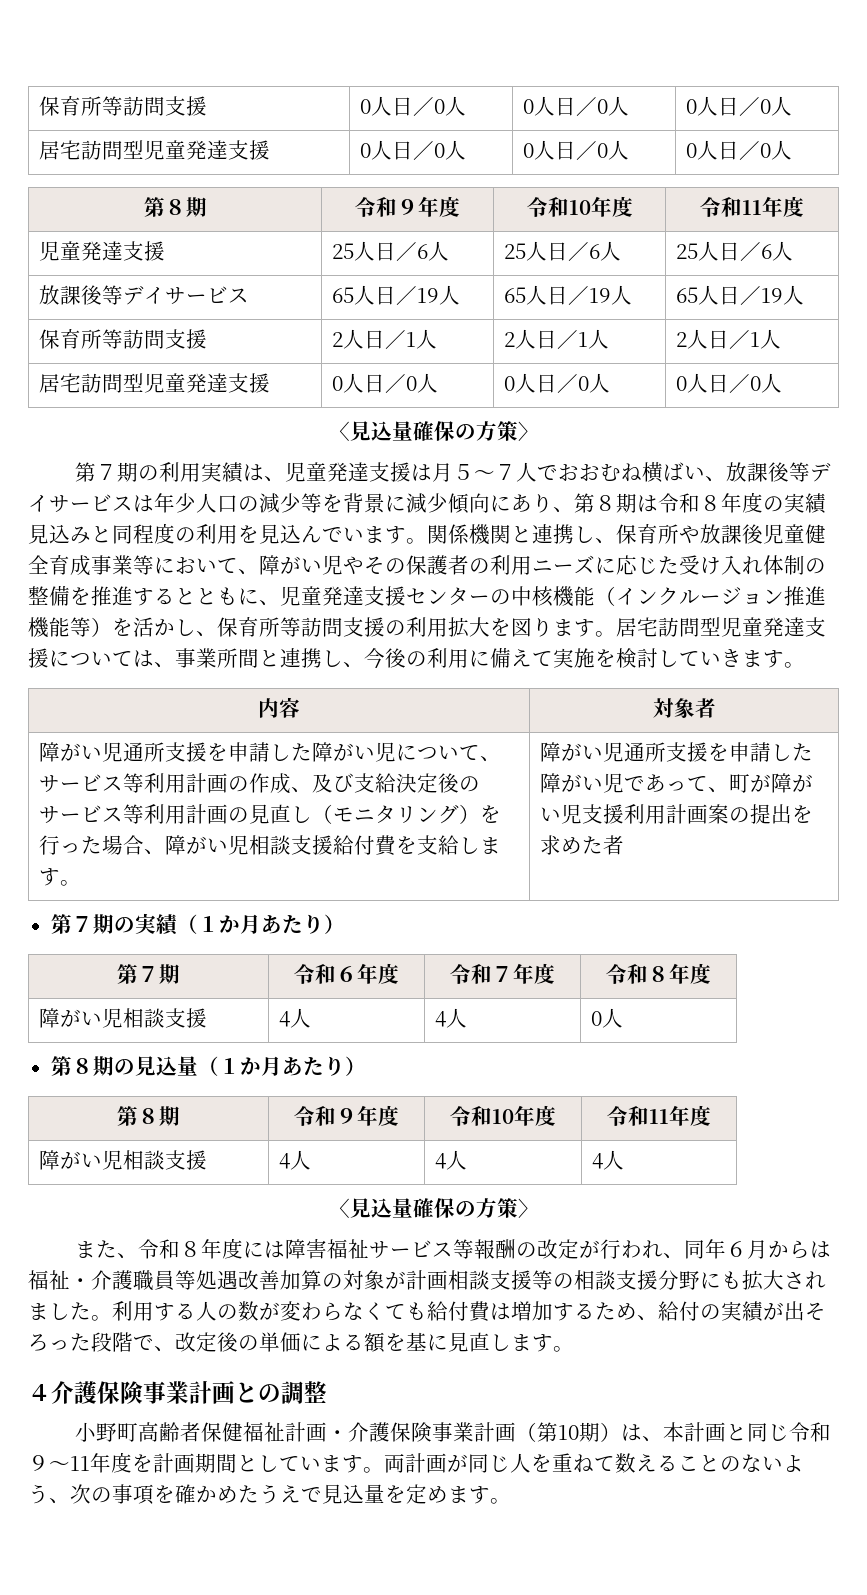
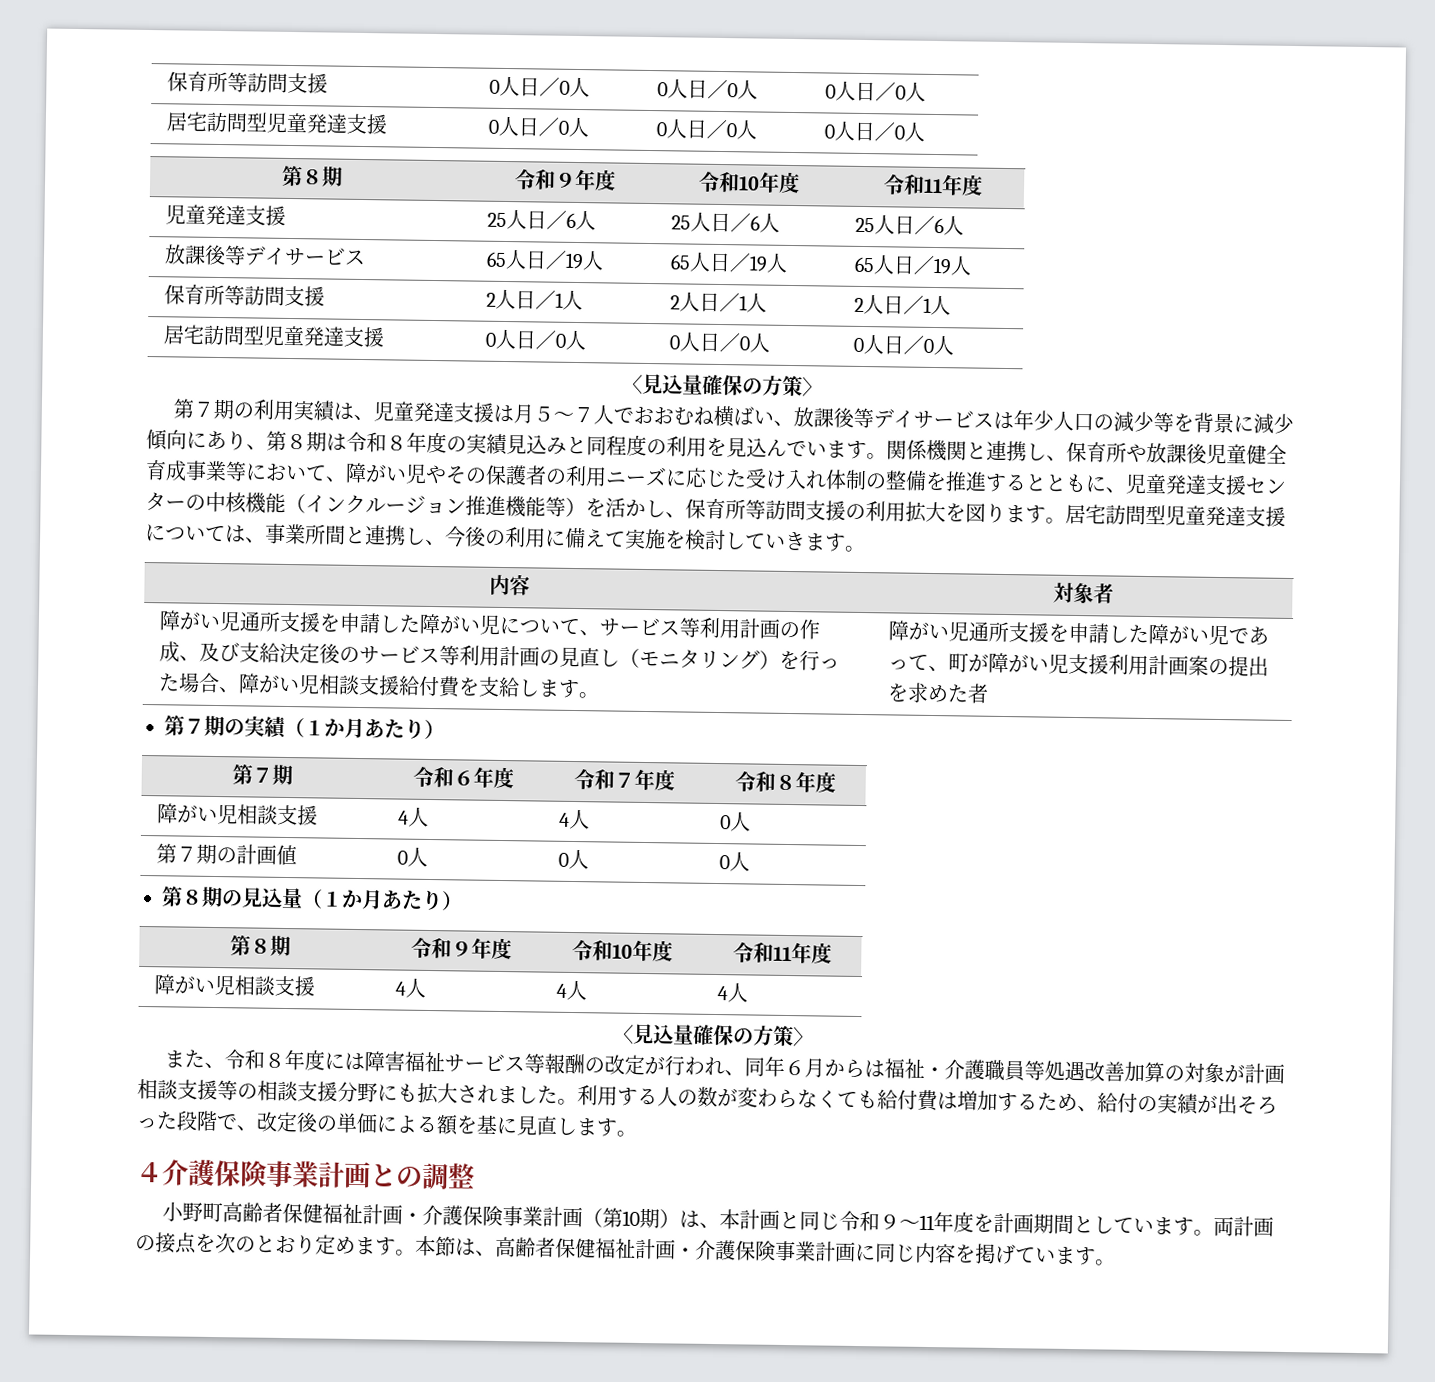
+ 第７期の計画値 | 0人 | 0人 | 0人
- 両計画が同じ人を重ねて数えることのないよう、次の事項を確かめたうえで見込量を定めます。
+ 両計画の接点を次のとおり定めます。本節は、高齢者保健福祉計画・介護保険事業計画に同じ内容を掲げています。

